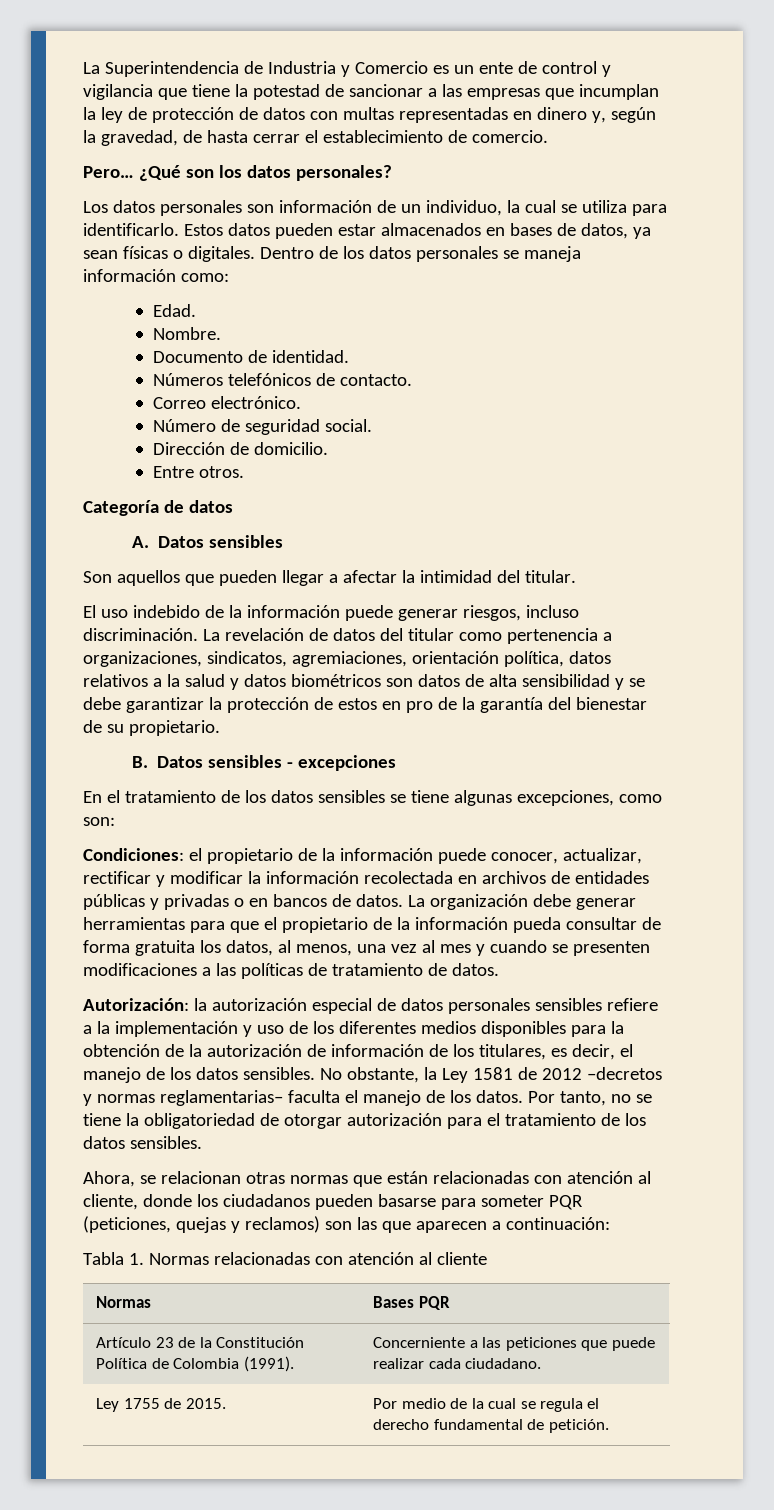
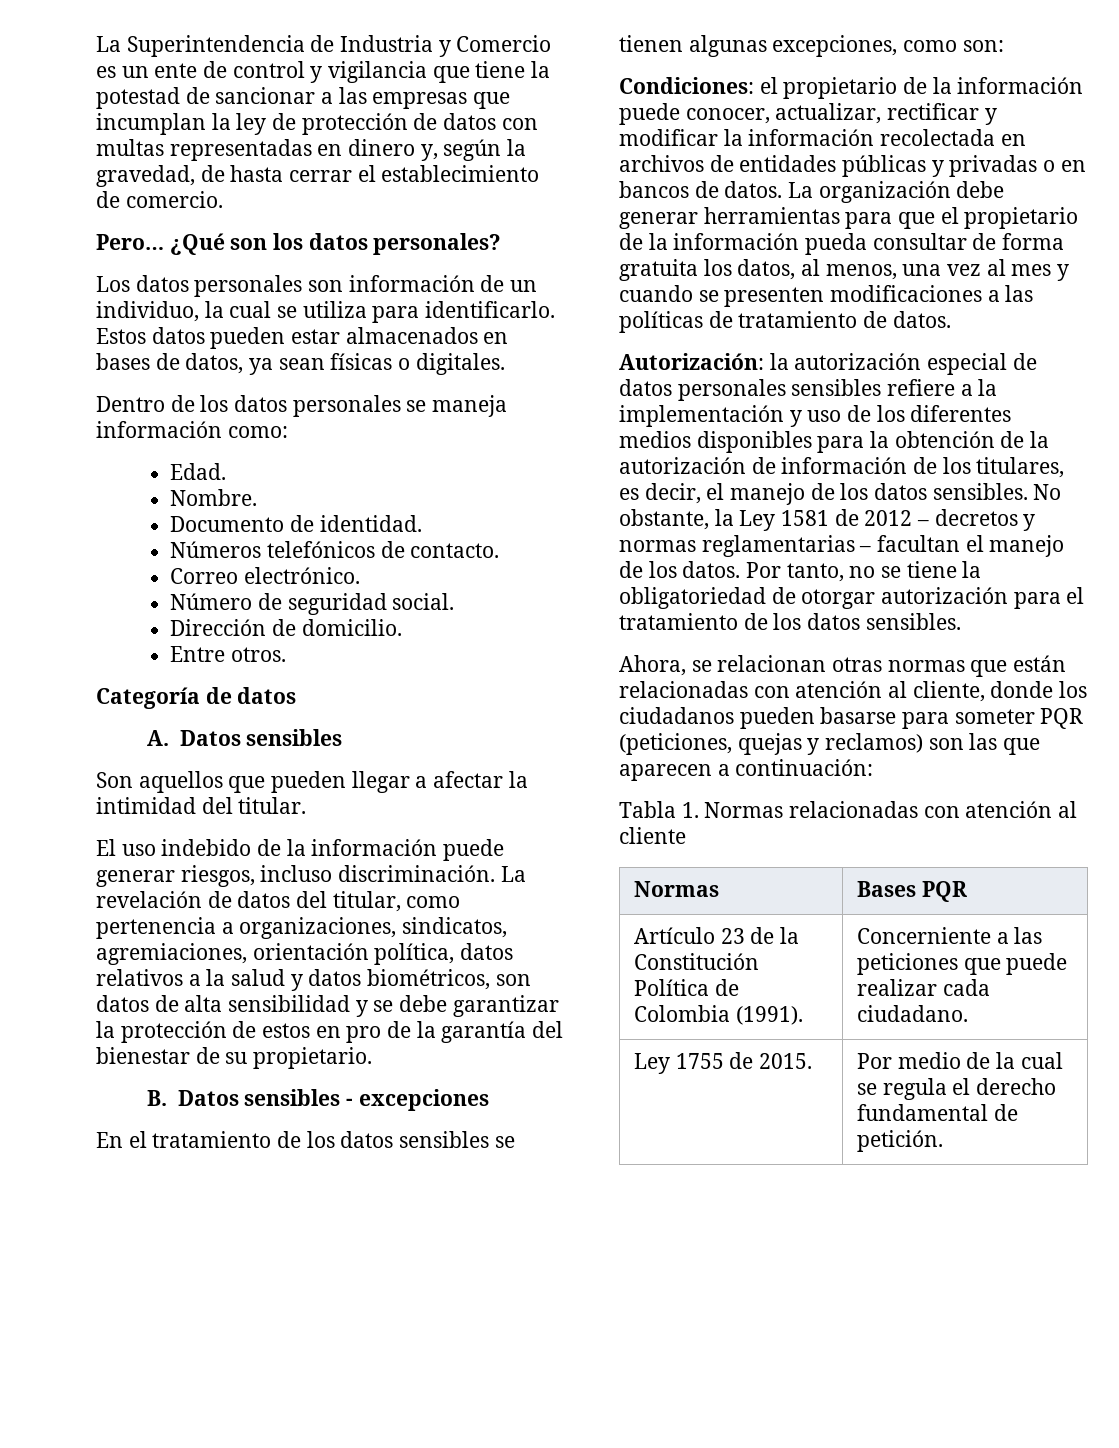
- Estos datos pueden estar almacenados en bases de datos, ya sean físicas o digitales. Dentro de los datos personales se maneja información como:
+ Estos datos pueden estar almacenados en bases de datos, ya sean físicas o digitales.
+ Dentro de los datos personales se maneja información como:
- La revelación de datos del titular como pertenencia a organizaciones, sindicatos, agremiaciones, orientación política, datos relativos a la salud y datos biométricos son datos de alta sensibilidad y se debe garantizar la protección de estos en pro de la garantía del bienestar de su propietario.
+ La revelación de datos del titular, como pertenencia a organizaciones, sindicatos, agremiaciones, orientación política, datos relativos a la salud y datos biométricos, son datos de alta sensibilidad y se debe garantizar la protección de estos en pro de la garantía del bienestar de su propietario.
- En el tratamiento de los datos sensibles se tiene algunas excepciones, como son:
+ En el tratamiento de los datos sensibles se tienen algunas excepciones, como son:
- No obstante, la Ley 1581 de 2012 –decretos y normas reglamentarias– faculta el manejo de los datos.
+ No obstante, la Ley 1581 de 2012 – decretos y normas reglamentarias – facultan el manejo de los datos.

